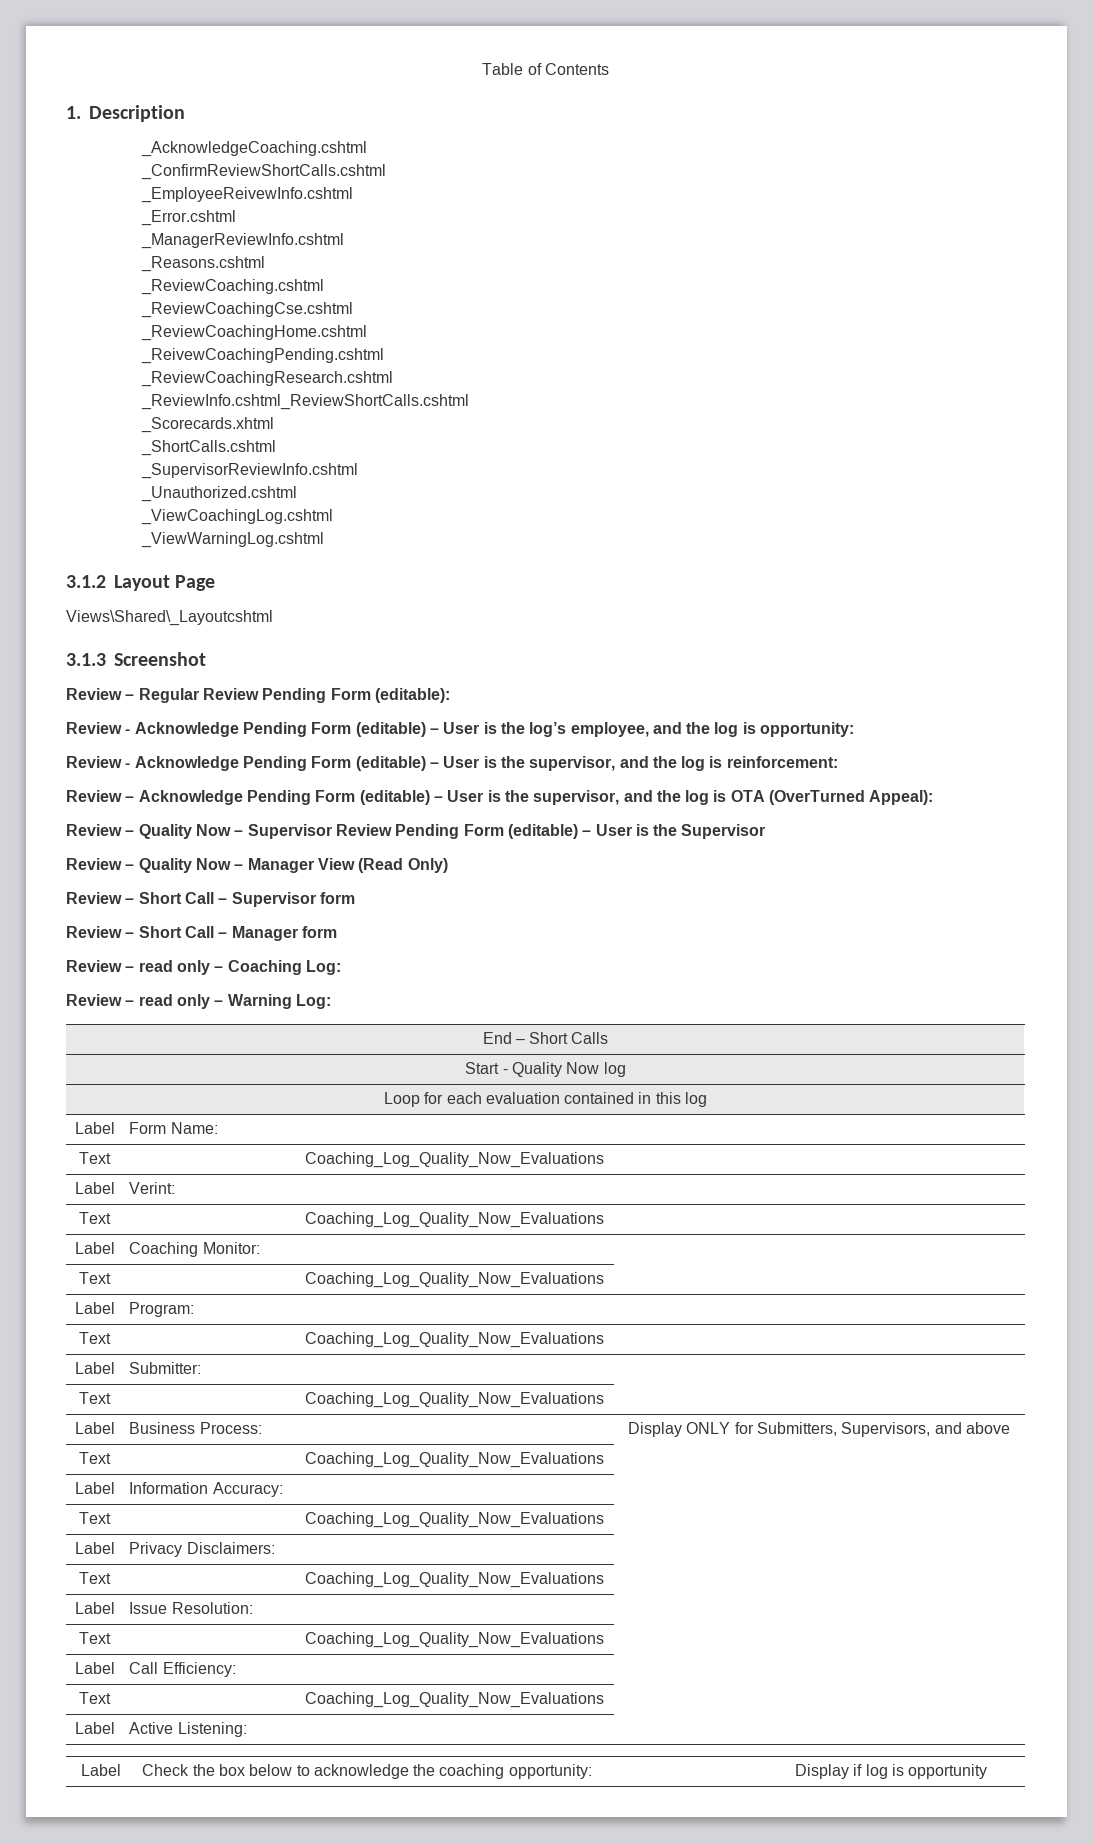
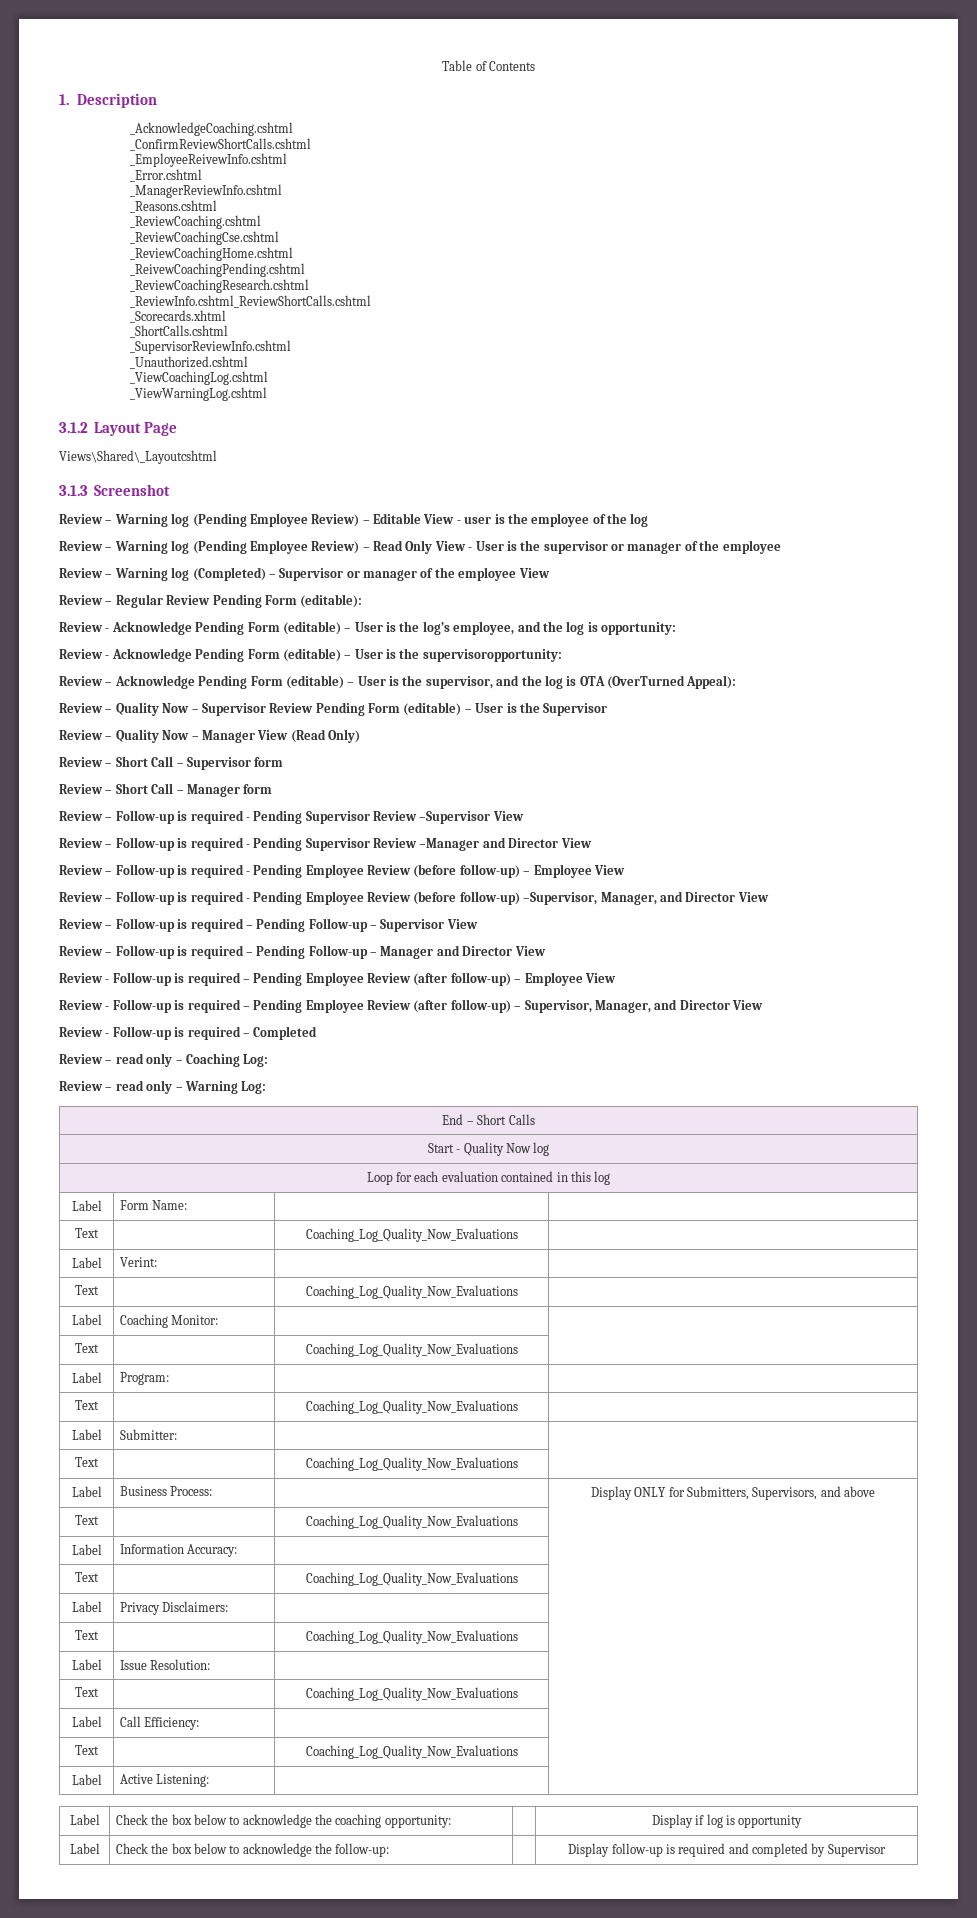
+ Review – Warning log (Pending Employee Review) – Editable View - user is the employee of the log
+ Review – Warning log (Pending Employee Review) – Read Only View - User is the supervisor or manager of the employee
+ Review – Warning log (Completed) – Supervisor or manager of the employee View
- Review - Acknowledge Pending Form (editable) – User is the supervisor, and the log is reinforcement:
+ Review - Acknowledge Pending Form (editable) – User is the supervisoropportunity:
+ Review – Follow-up is required - Pending Supervisor Review –Supervisor View
+ Review – Follow-up is required - Pending Supervisor Review –Manager and Director View
+ Review – Follow-up is required - Pending Employee Review (before follow-up) – Employee View
+ Review – Follow-up is required - Pending Employee Review (before follow-up) –Supervisor, Manager, and Director View
+ Review – Follow-up is required – Pending Follow-up – Supervisor View
+ Review – Follow-up is required – Pending Follow-up – Manager and Director View
+ Review - Follow-up is required – Pending Employee Review (after follow-up) – Employee View
+ Review - Follow-up is required – Pending Employee Review (after follow-up) – Supervisor, Manager, and Director View
+ Review - Follow-up is required – Completed
+ Label | Check the box below to acknowledge the follow-up: | | Display follow-up is required and completed by Supervisor

